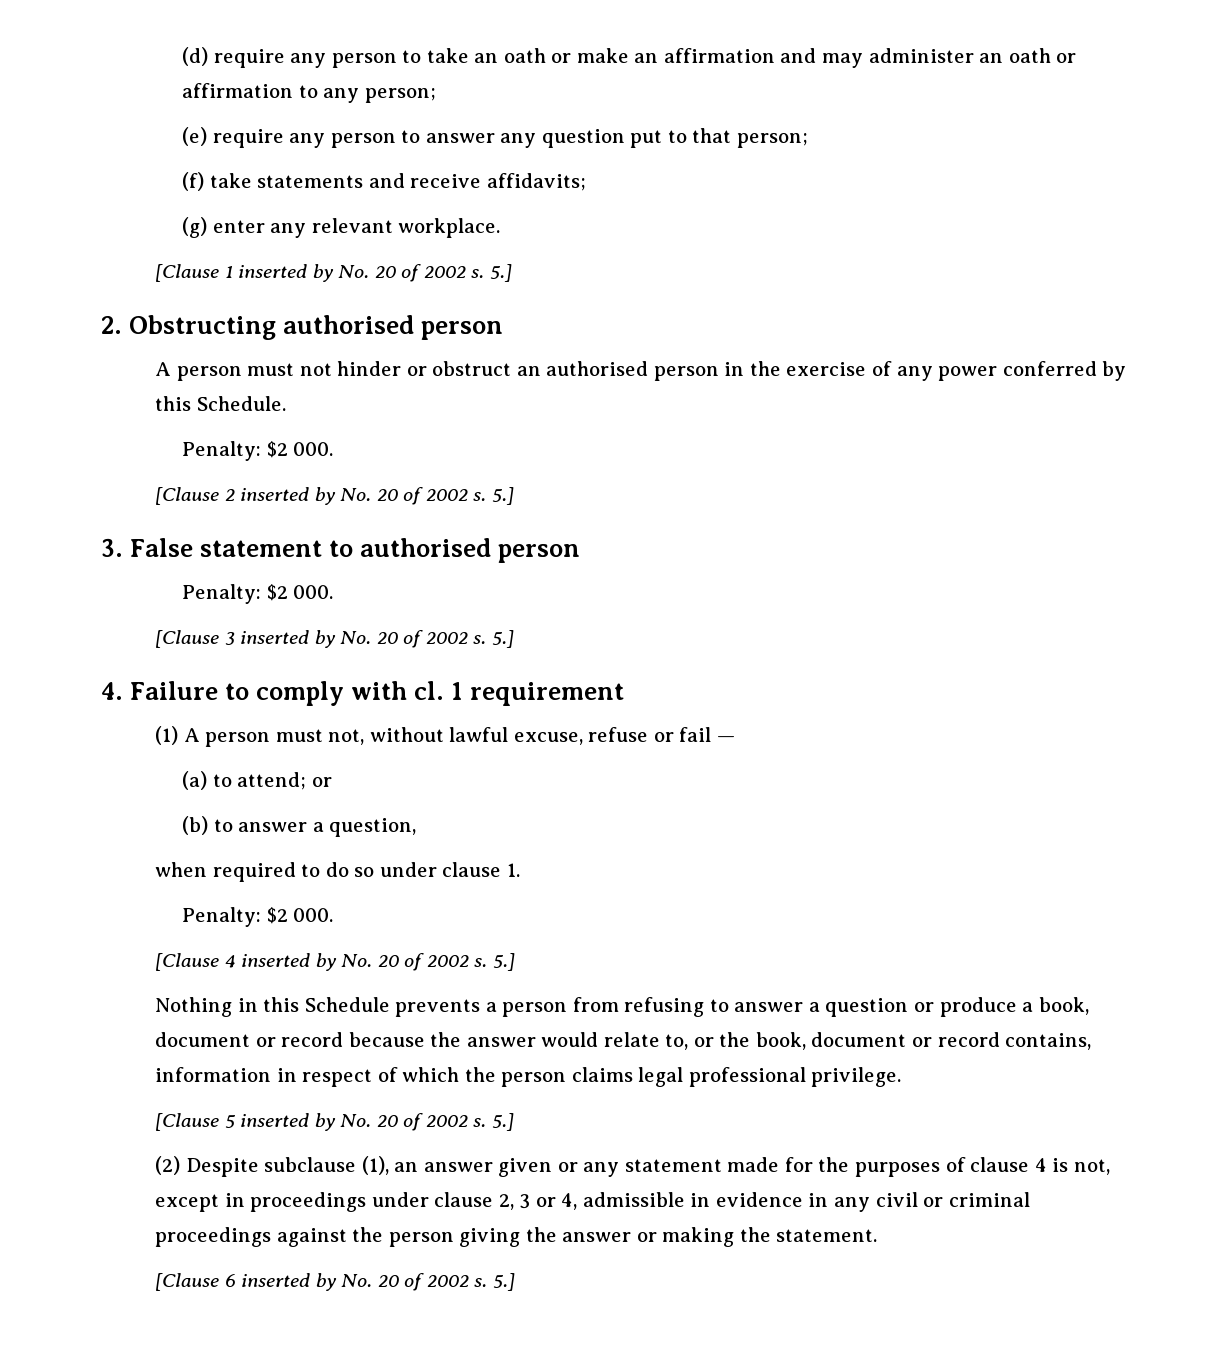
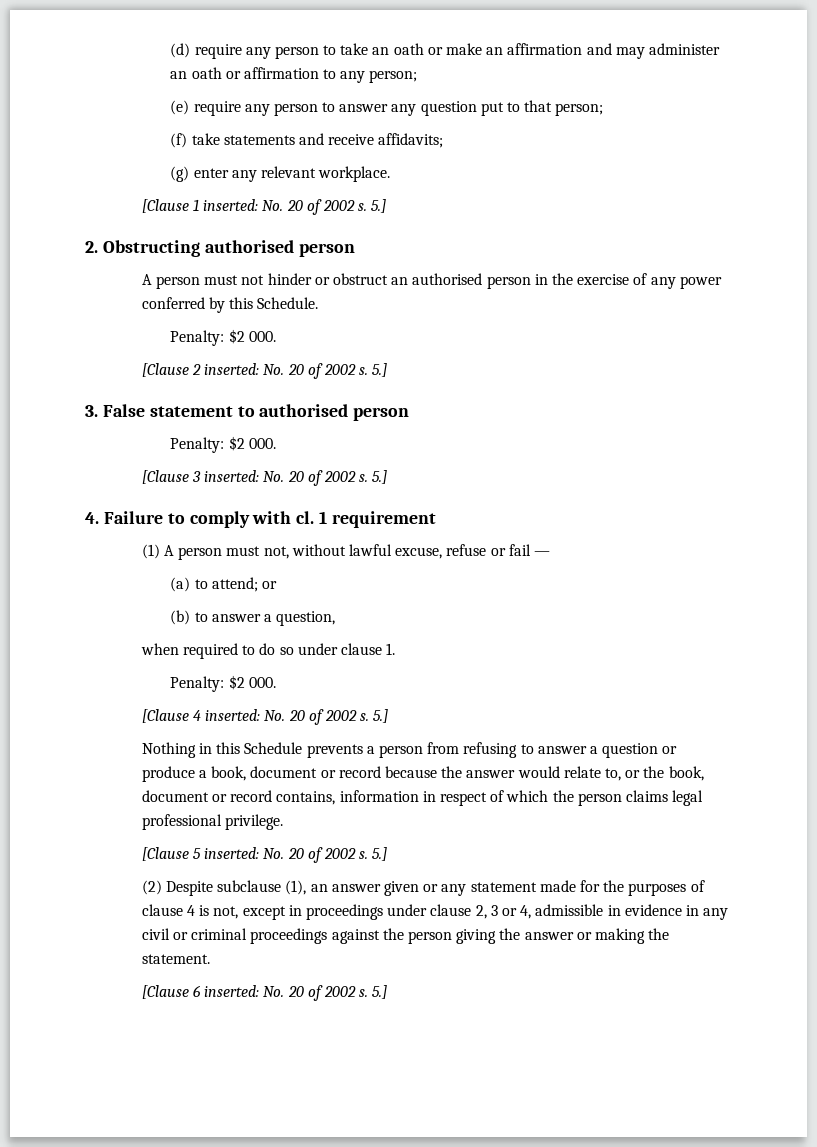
- [Clause 1 inserted by No. 20 of 2002 s.
+ [Clause 1 inserted: No. 20 of 2002 s.
- [Clause 2 inserted by No. 20 of 2002 s.
+ [Clause 2 inserted: No. 20 of 2002 s.
- [Clause 3 inserted by No. 20 of 2002 s.
+ [Clause 3 inserted: No. 20 of 2002 s.
- [Clause 4 inserted by No. 20 of 2002 s.
+ [Clause 4 inserted: No. 20 of 2002 s.
- [Clause 5 inserted by No. 20 of 2002 s.
+ [Clause 5 inserted: No. 20 of 2002 s.
- [Clause 6 inserted by No. 20 of 2002 s.
+ [Clause 6 inserted: No. 20 of 2002 s.

